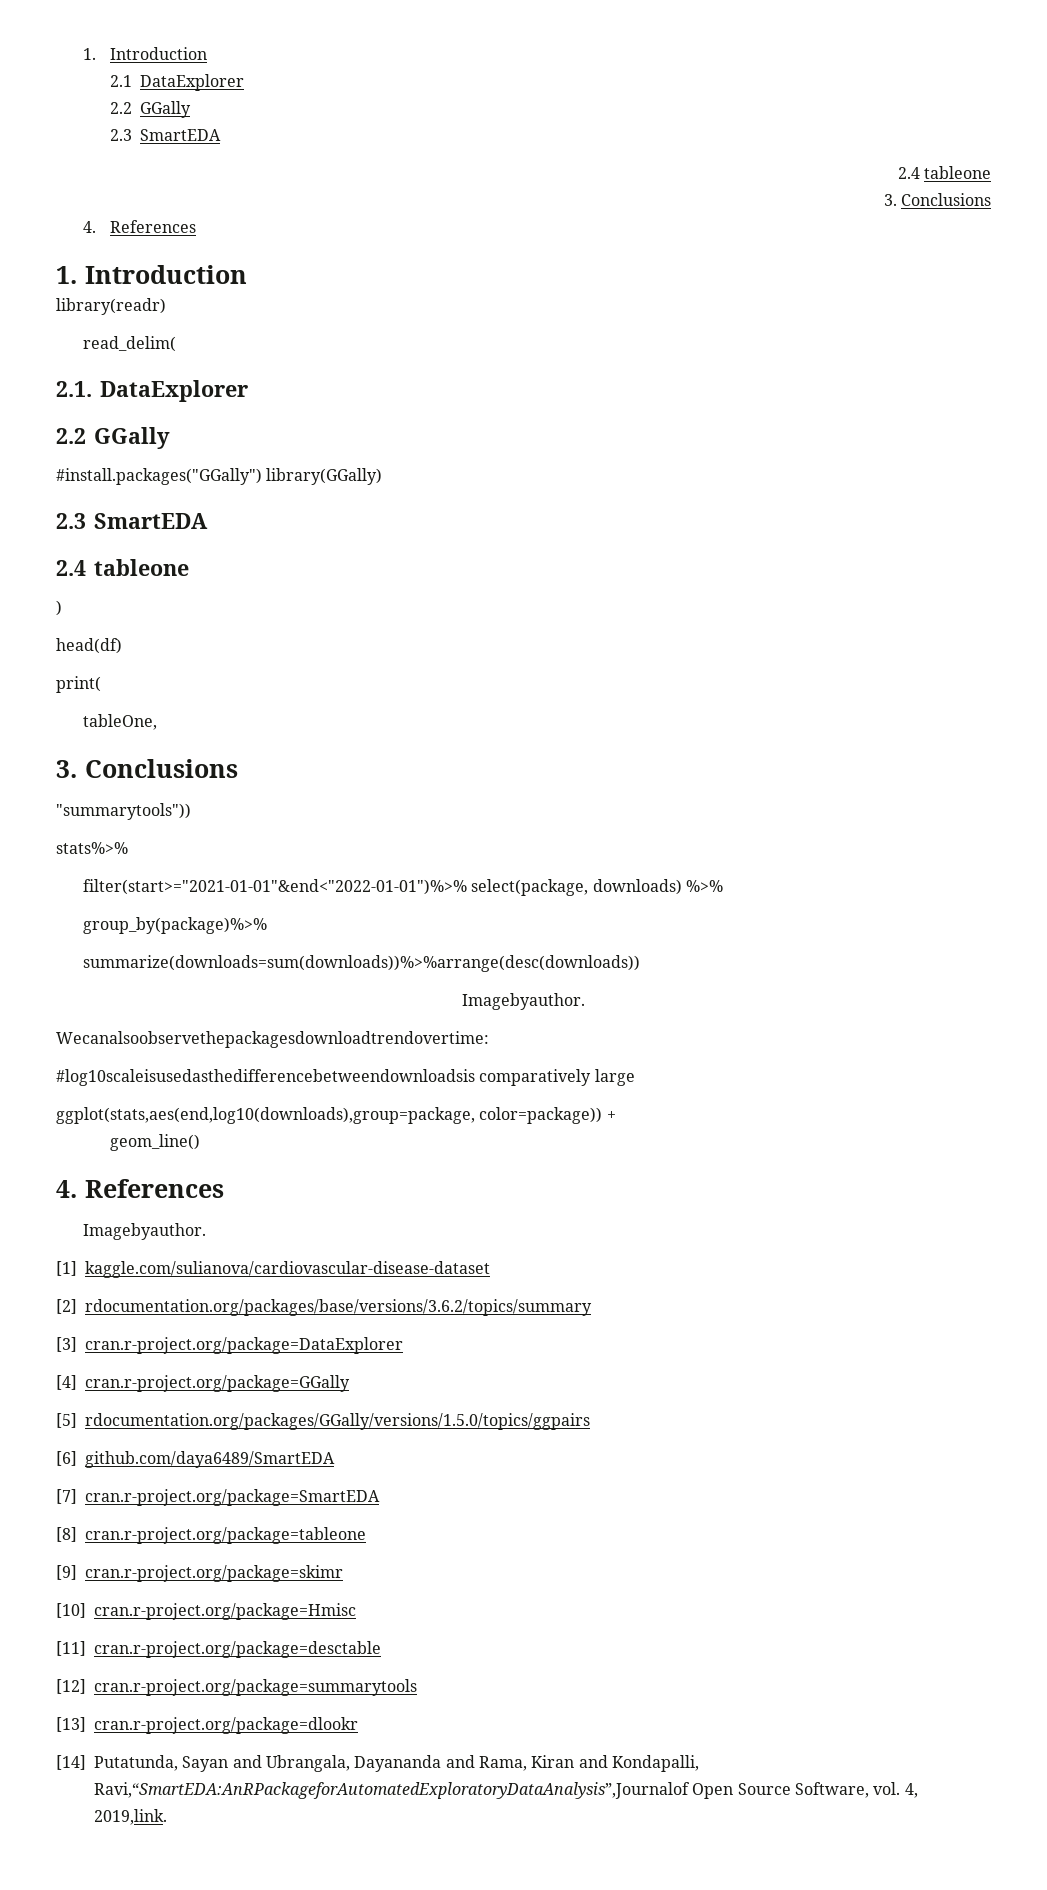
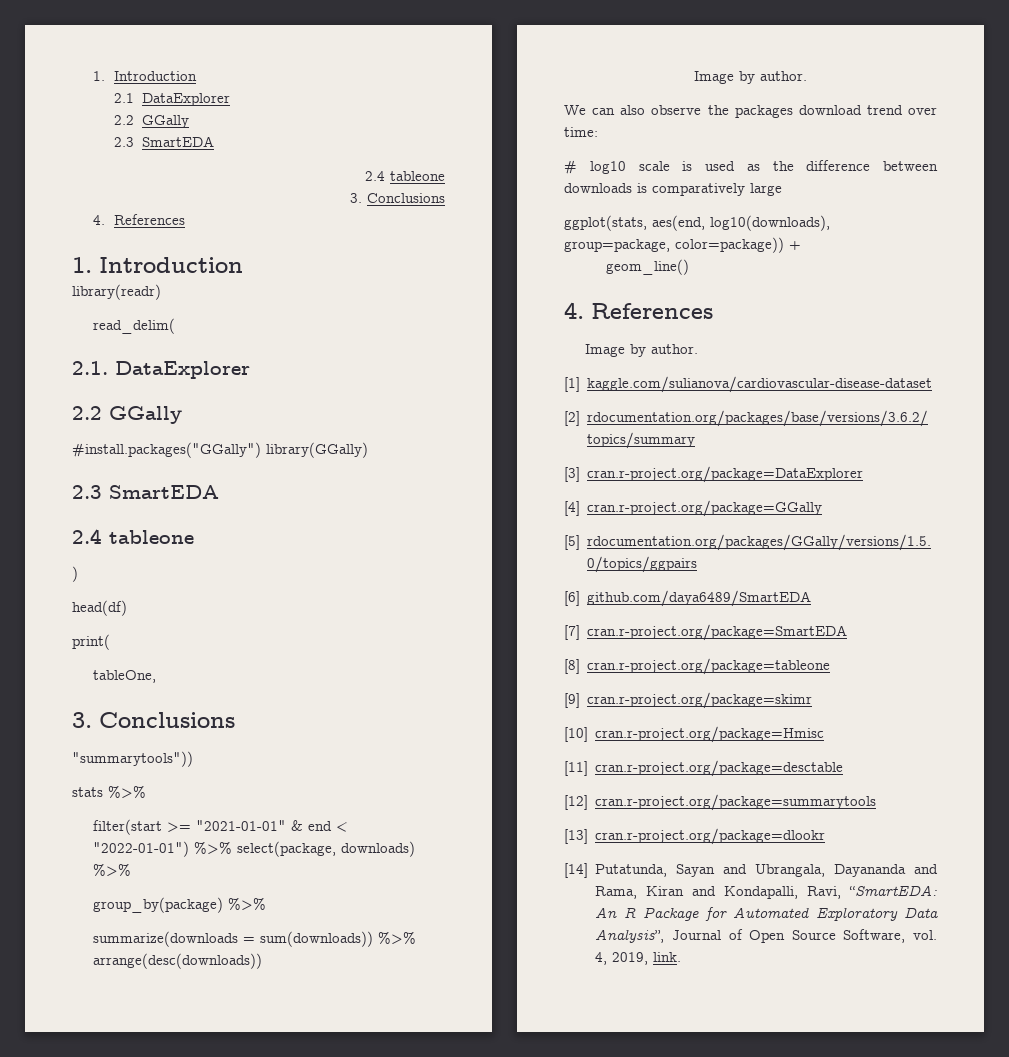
- stats%>%
- filter(start>="2021-01-01"&end<"2022-01-01")%>% select(package, downloads) %>%
- group_by(package)%>%
- summarize(downloads=sum(downloads))%>%arrange(desc(downloads))
- Imagebyauthor.
- Wecanalsoobservethepackagesdownloadtrendovertime:
- #log10scaleisusedasthedifferencebetweendownloadsis comparatively large
- ggplot(stats,aes(end,log10(downloads),group=package, color=package)) +
+ stats %>%
+ filter(start >= "2021-01-01" & end < "2022-01-01") %>% select(package, downloads) %>%
+ group_by(package) %>%
+ summarize(downloads = sum(downloads)) %>% arrange(desc(downloads))
+ Image by author.
+ We can also observe the packages download trend over time:
+ # log10 scale is used as the difference between downloads is comparatively large
+ ggplot(stats, aes(end, log10(downloads), group=package, color=package)) +
  geom_line()
  4. References
- Imagebyauthor.
+ Image by author.
- [14] Putatunda, Sayan and Ubrangala, Dayananda and Rama, Kiran and Kondapalli, Ravi,“SmartEDA:AnRPackageforAutomatedExploratoryDataAnalysis”,Journalof Open Source Software, vol. 4, 2019,link.
+ [14] Putatunda, Sayan and Ubrangala, Dayananda and Rama, Kiran and Kondapalli, Ravi, “SmartEDA: An R Package for Automated Exploratory Data Analysis”, Journal of Open Source Software, vol. 4, 2019, link.

